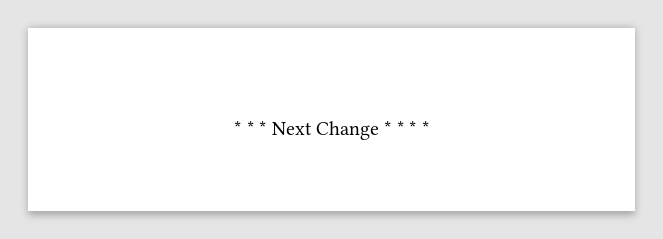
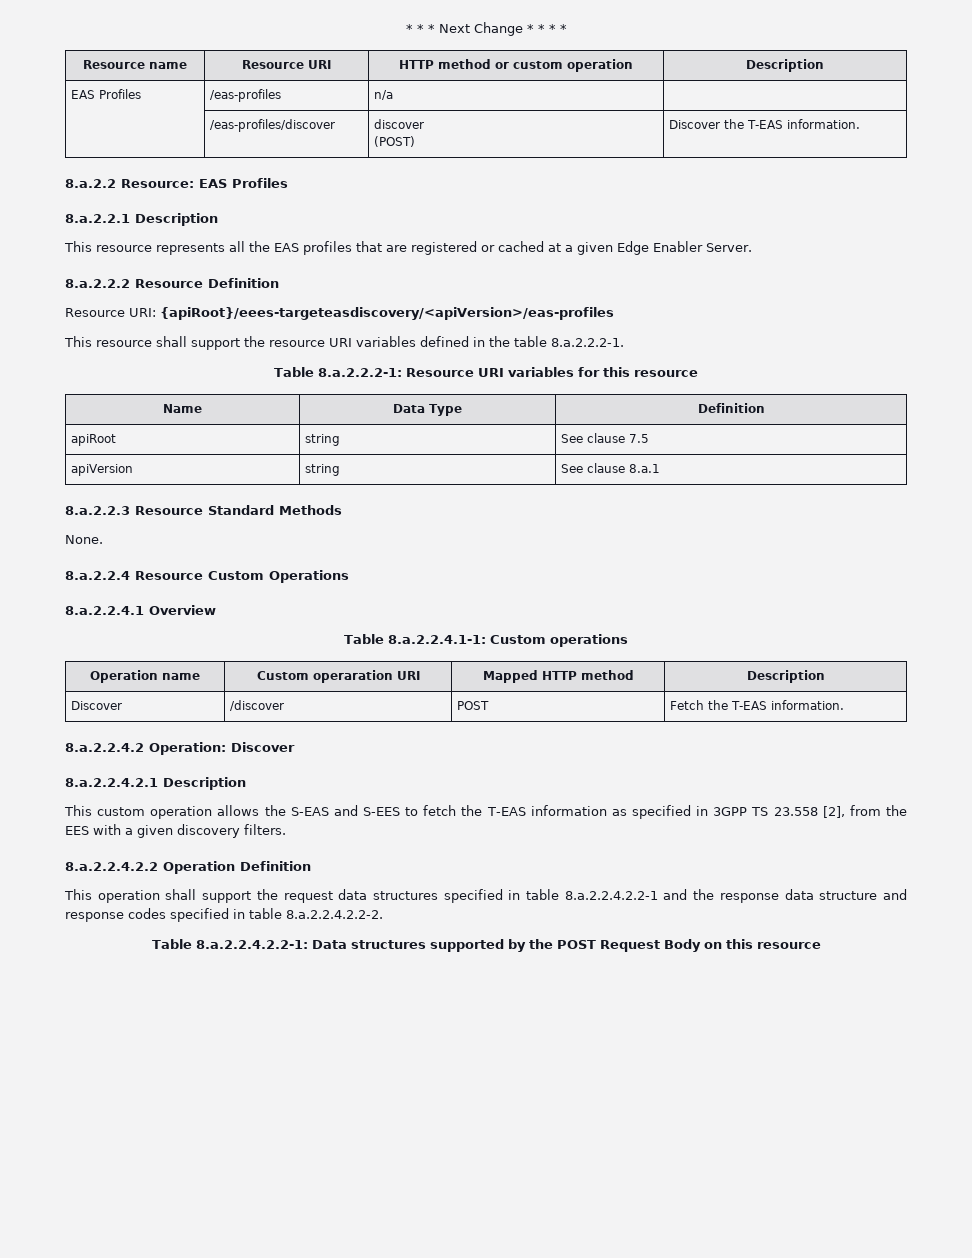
+ Resource name | Resource URI | HTTP method or custom operation | Description
+ EAS Profiles | /eas-profiles | n/a |
+ | /eas-profiles/discover | discover
+ (POST) | Discover the T-EAS information.
+ 8.a.2.2 Resource: EAS Profiles
+ 8.a.2.2.1 Description
+ This resource represents all the EAS profiles that are registered or cached at a given Edge Enabler Server.
+ 8.a.2.2.2 Resource Definition
+ Resource URI: {apiRoot}/eees-targeteasdiscovery/<apiVersion>/eas-profiles
+ This resource shall support the resource URI variables defined in the table 8.a.2.2.2-1.
+ Table 8.a.2.2.2-1: Resource URI variables for this resource
+ Name | Data Type | Definition
+ apiRoot | string | See clause 7.5
+ apiVersion | string | See clause 8.a.1
+ 8.a.2.2.3 Resource Standard Methods
+ None.
+ 8.a.2.2.4 Resource Custom Operations
+ 8.a.2.2.4.1 Overview
+ Table 8.a.2.2.4.1-1: Custom operations
+ Operation name | Custom operaration URI | Mapped HTTP method | Description
+ Discover | /discover | POST | Fetch the T-EAS information.
+ 8.a.2.2.4.2 Operation: Discover
+ 8.a.2.2.4.2.1 Description
+ This custom operation allows the S-EAS and S-EES to fetch the T-EAS information as specified in 3GPP TS 23.558 [2], from the EES with a given discovery filters.
+ 8.a.2.2.4.2.2 Operation Definition
+ This operation shall support the request data structures specified in table 8.a.2.2.4.2.2-1 and the response data structure and response codes specified in table 8.a.2.2.4.2.2-2.
+ Table 8.a.2.2.4.2.2-1: Data structures supported by the POST Request Body on this resource

